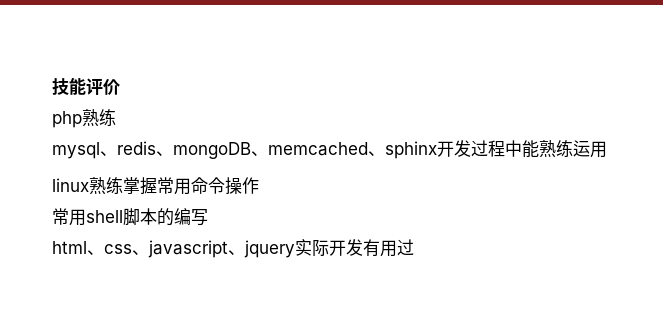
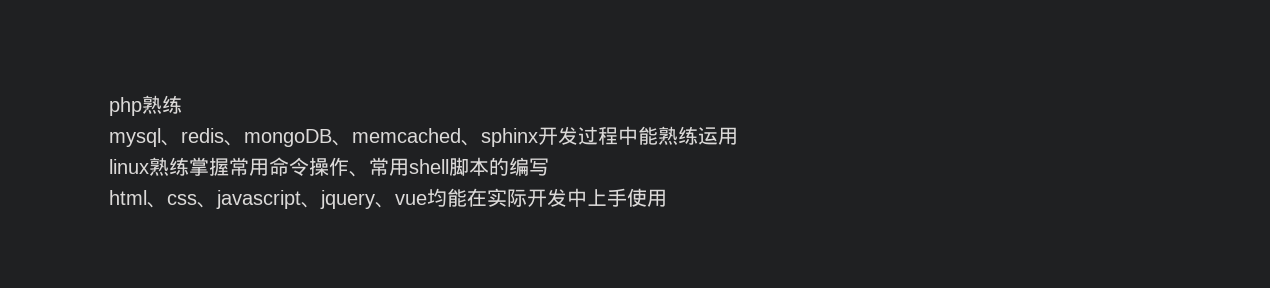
- 技能评价
- linux熟练掌握常用命令操作
- 常用shell脚本的编写
+ linux熟练掌握常用命令操作、常用shell脚本的编写
- html、css、javascript、jquery实际开发有用过
+ html、css、javascript、jquery、vue均能在实际开发中上手使用

